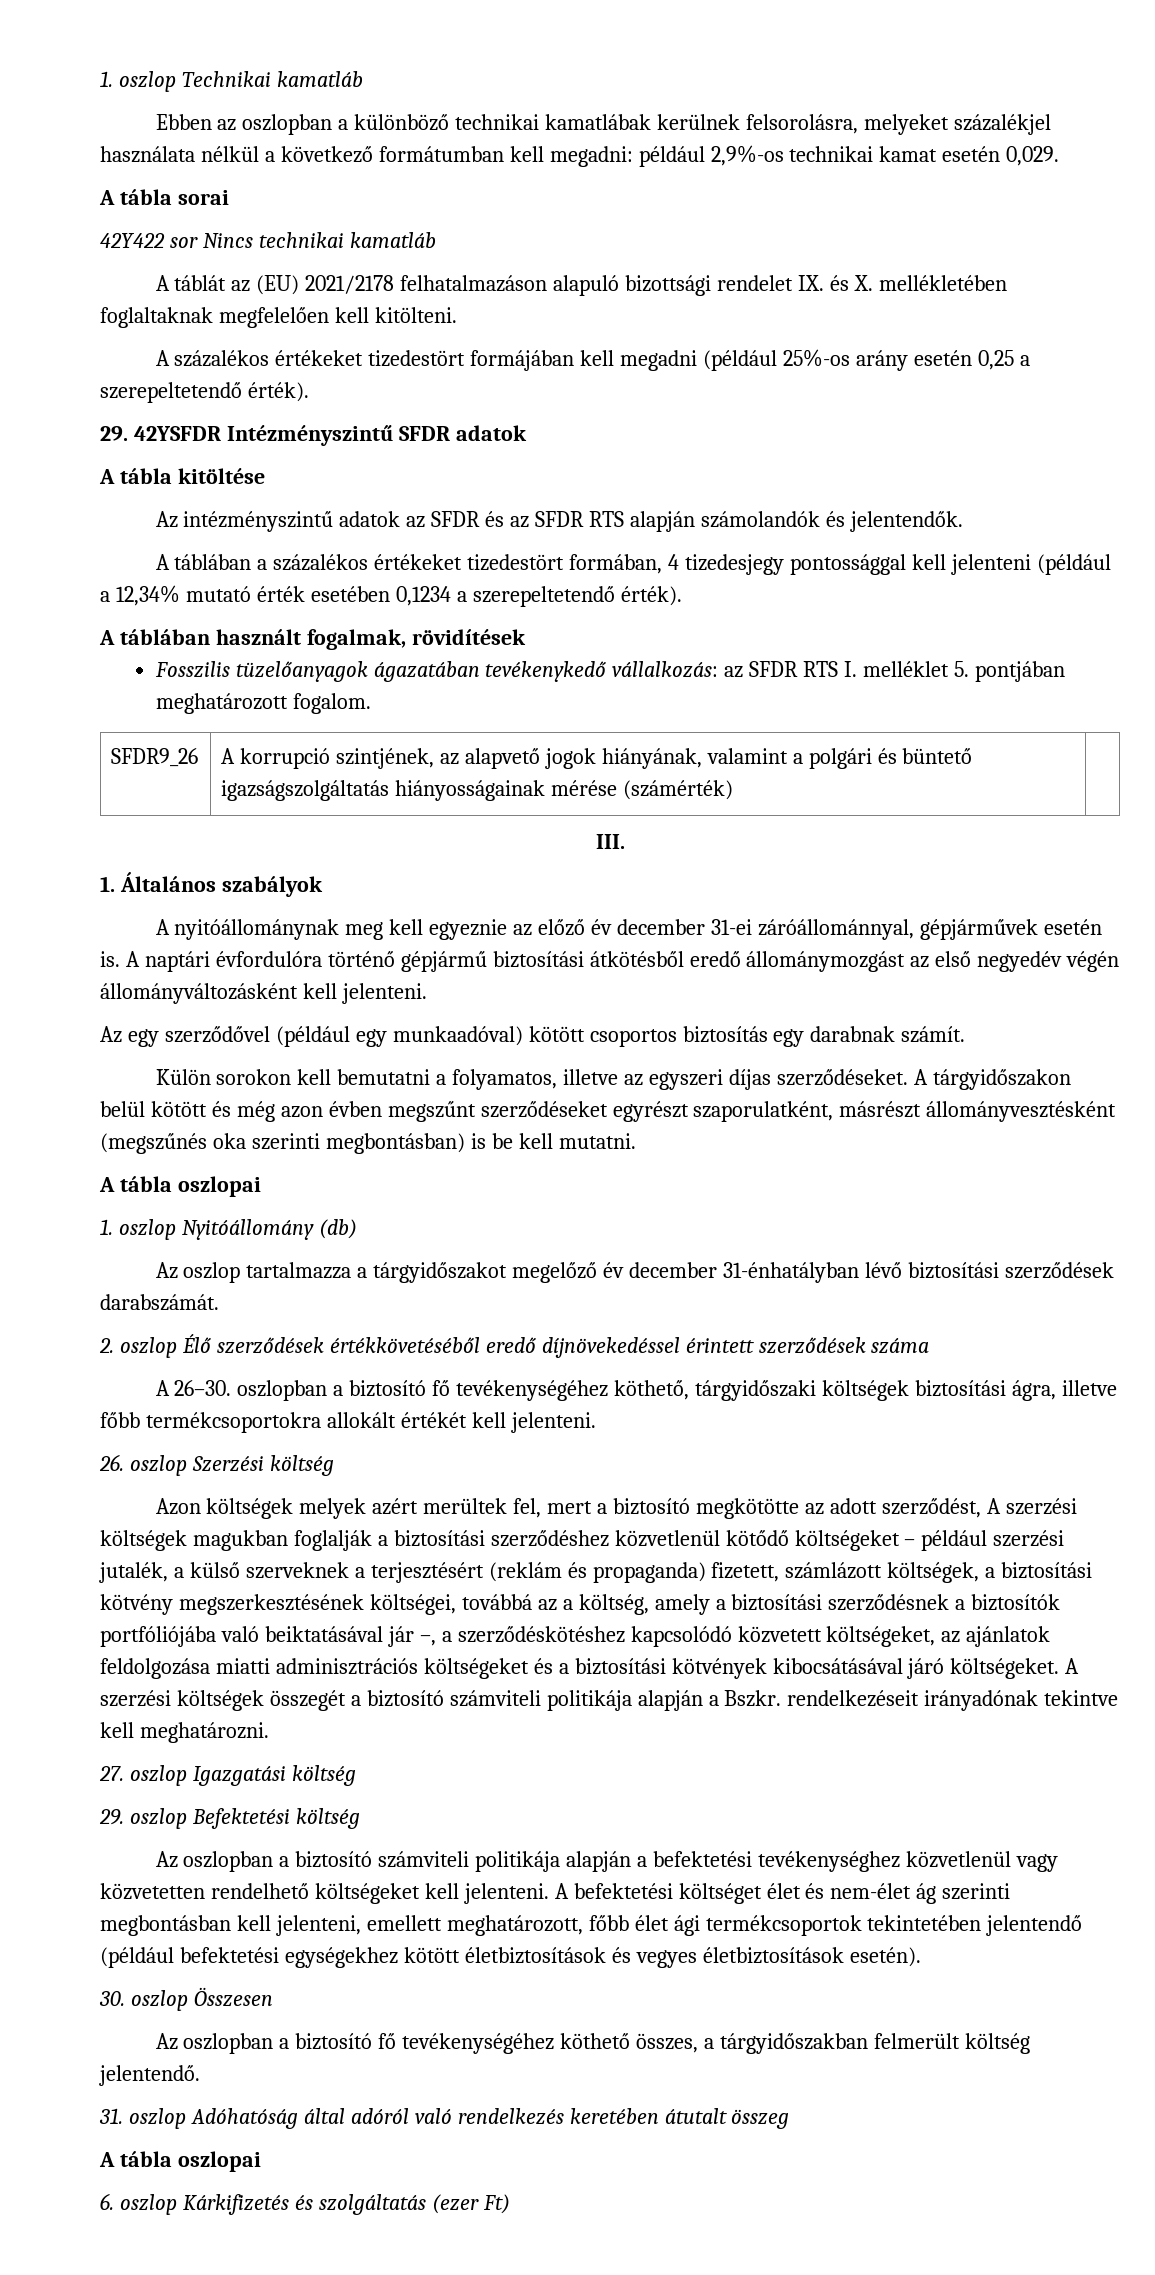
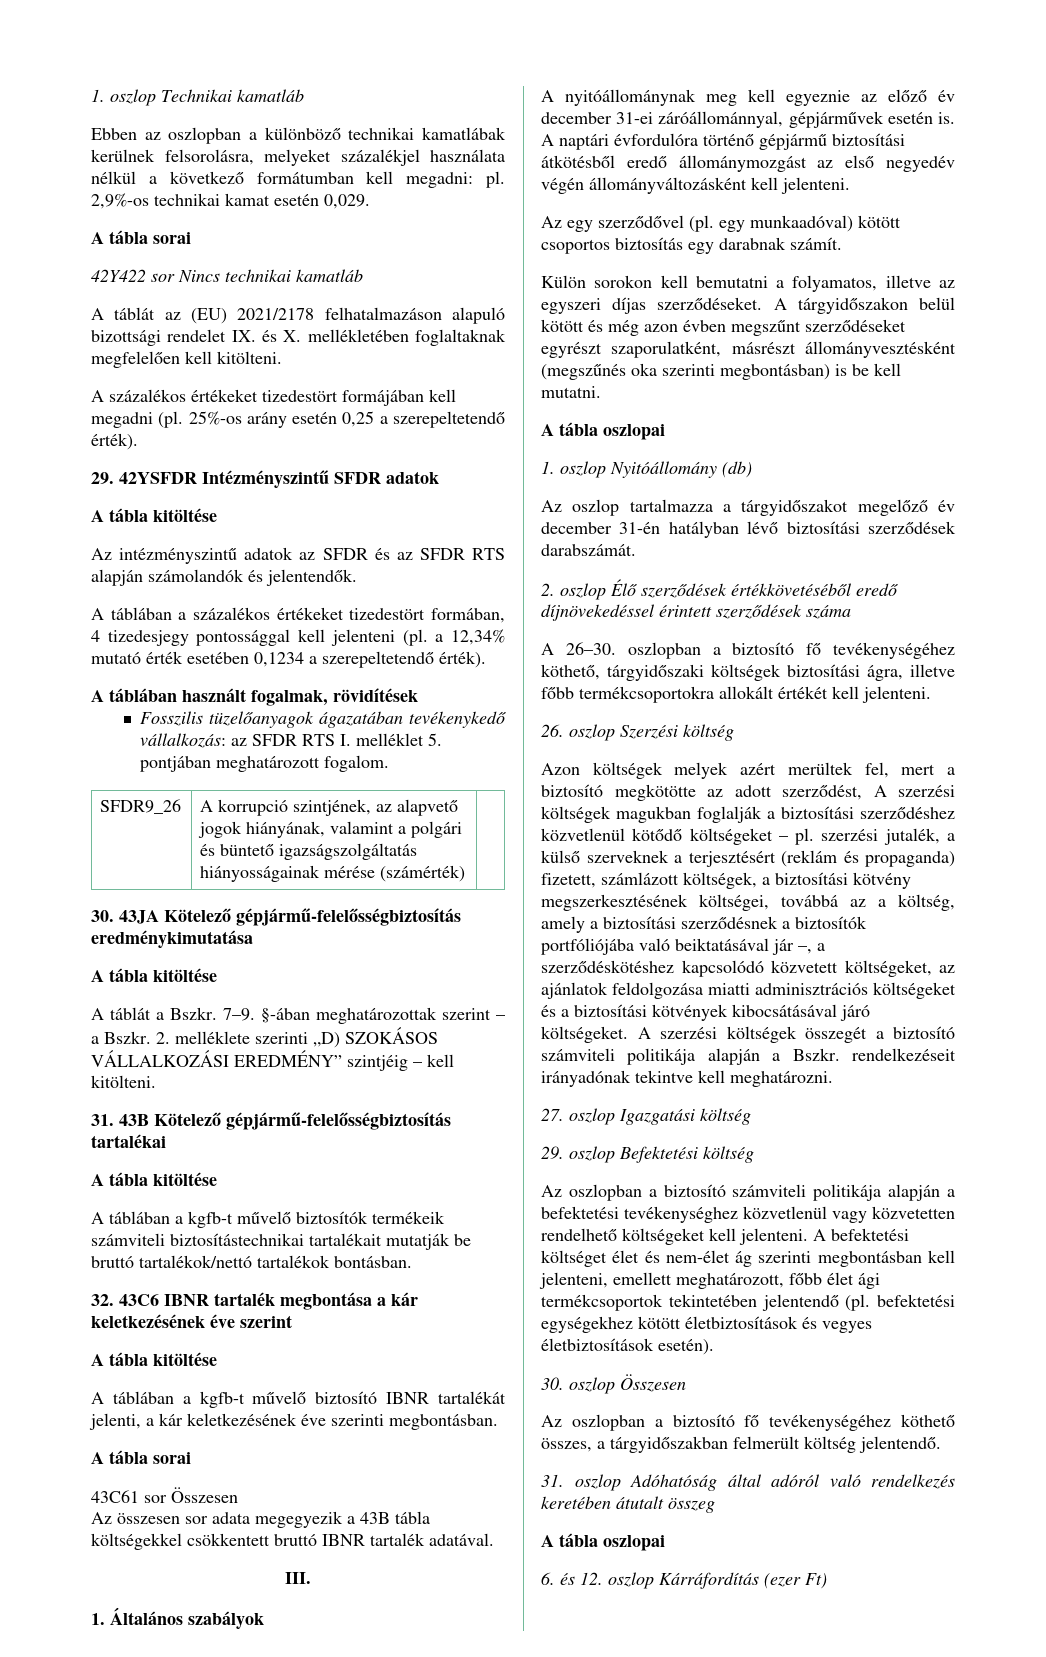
- Ebben az oszlopban a különböző technikai kamatlábak kerülnek felsorolásra, melyeket százalékjel használata nélkül a következő formátumban kell megadni: például 2,9%-os technikai kamat esetén 0,029.
+ Ebben az oszlopban a különböző technikai kamatlábak kerülnek felsorolásra, melyeket százalékjel használata nélkül a következő formátumban kell megadni: pl. 2,9%-os technikai kamat esetén 0,029.
- A százalékos értékeket tizedestört formájában kell megadni (például 25%-os arány esetén 0,25 a szerepeltetendő érték).
+ A százalékos értékeket tizedestört formájában kell megadni (pl. 25%-os arány esetén 0,25 a szerepeltetendő érték).
- A táblában a százalékos értékeket tizedestört formában, 4 tizedesjegy pontossággal kell jelenteni (például a 12,34% mutató érték esetében 0,1234 a szerepeltetendő érték).
+ A táblában a százalékos értékeket tizedestört formában, 4 tizedesjegy pontossággal kell jelenteni (pl. a 12,34% mutató érték esetében 0,1234 a szerepeltetendő érték).
+ 30. 43JA Kötelező gépjármű-felelősségbiztosítás eredménykimutatása
+ A tábla kitöltése
+ A táblát a Bszkr. 7–9. §-ában meghatározottak szerint – a Bszkr. 2. melléklete szerinti „D) SZOKÁSOS VÁLLALKOZÁSI EREDMÉNY” szintjéig – kell kitölteni.
+ 31. 43B Kötelező gépjármű-felelősségbiztosítás tartalékai
+ A tábla kitöltése
+ A táblában a kgfb-t művelő biztosítók termékeik számviteli biztosítástechnikai tartalékait mutatják be bruttó tartalékok/nettó tartalékok bontásban.
+ 32. 43C6 IBNR tartalék megbontása a kár keletkezésének éve szerint
+ A tábla kitöltése
+ A táblában a kgfb-t művelő biztosító IBNR tartalékát jelenti, a kár keletkezésének éve szerinti megbontásban.
+ A tábla sorai
+ 43C61 sor Összesen
+ Az összesen sor adata megegyezik a 43B tábla költségekkel csökkentett bruttó IBNR tartalék adatával.
- Az egy szerződővel (például egy munkaadóval) kötött csoportos biztosítás egy darabnak számít.
+ Az egy szerződővel (pl. egy munkaadóval) kötött csoportos biztosítás egy darabnak számít.
- Az oszlop tartalmazza a tárgyidőszakot megelőző év december 31-énhatályban lévő biztosítási szerződések darabszámát.
+ Az oszlop tartalmazza a tárgyidőszakot megelőző év december 31-én hatályban lévő biztosítási szerződések darabszámát.
- Azon költségek melyek azért merültek fel, mert a biztosító megkötötte az adott szerződést, A szerzési költségek magukban foglalják a biztosítási szerződéshez közvetlenül kötődő költségeket – például szerzési jutalék, a külső szerveknek a terjesztésért (reklám és propaganda) fizetett, számlázott költségek, a biztosítási kötvény megszerkesztésének költségei, továbbá az a költség, amely a biztosítási szerződésnek a biztosítók portfóliójába való beiktatásával jár –, a szerződéskötéshez kapcsolódó közvetett költségeket, az ajánlatok feldolgozása miatti adminisztrációs költségeket és a biztosítási kötvények kibocsátásával járó költségeket.
+ Azon költségek melyek azért merültek fel, mert a biztosító megkötötte az adott szerződést, A szerzési költségek magukban foglalják a biztosítási szerződéshez közvetlenül kötődő költségeket – pl. szerzési jutalék, a külső szerveknek a terjesztésért (reklám és propaganda) fizetett, számlázott költségek, a biztosítási kötvény megszerkesztésének költségei, továbbá az a költség, amely a biztosítási szerződésnek a biztosítók portfóliójába való beiktatásával jár –, a szerződéskötéshez kapcsolódó közvetett költségeket, az ajánlatok feldolgozása miatti adminisztrációs költségeket és a biztosítási kötvények kibocsátásával járó költségeket.
- A befektetési költséget élet és nem-élet ág szerinti megbontásban kell jelenteni, emellett meghatározott, főbb élet ági termékcsoportok tekintetében jelentendő (például befektetési egységekhez kötött életbiztosítások és vegyes életbiztosítások esetén).
+ A befektetési költséget élet és nem-élet ág szerinti megbontásban kell jelenteni, emellett meghatározott, főbb élet ági termékcsoportok tekintetében jelentendő (pl. befektetési egységekhez kötött életbiztosítások és vegyes életbiztosítások esetén).
- 6. oszlop Kárkifizetés és szolgáltatás (ezer Ft)
+ 6. és 12. oszlop Kárráfordítás (ezer Ft)

